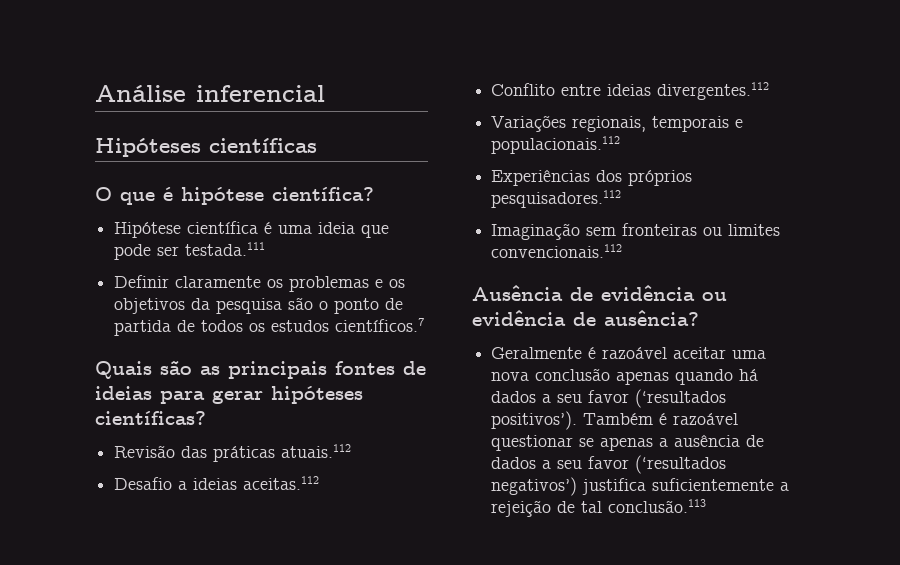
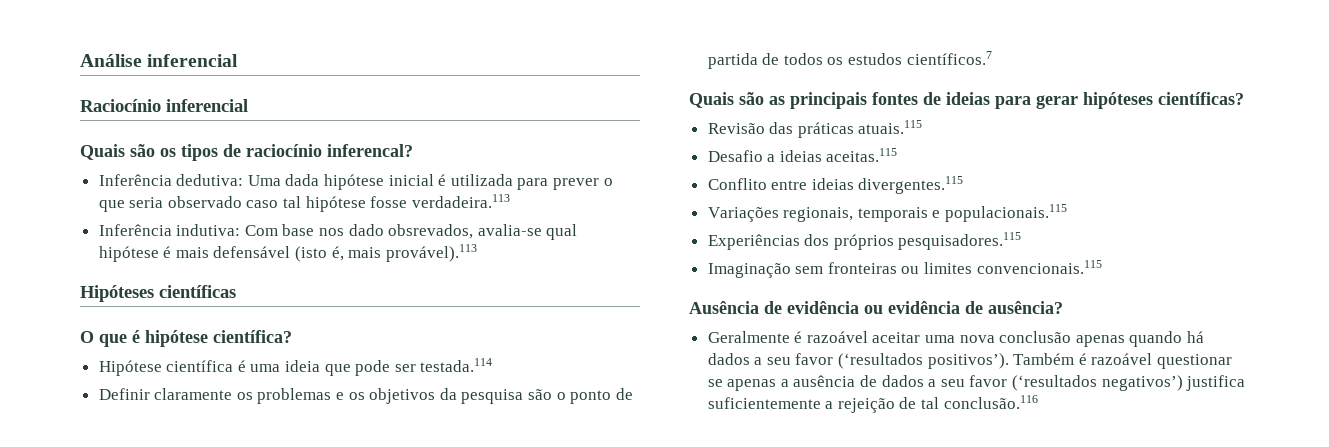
+ Raciocínio inferencial
+ Quais são os tipos de raciocínio inferencal?
+ Inferência dedutiva: Uma dada hipótese inicial é utilizada para prever o que seria observado caso tal hipótese fosse verdadeira.113
+ Inferência indutiva: Com base nos dado obsrevados, avalia-se qual hipótese é mais defensável (isto é, mais provável).113
- Hipótese científica é uma ideia que pode ser testada.111
+ Hipótese científica é uma ideia que pode ser testada.114
- Revisão das práticas atuais.112
+ Revisão das práticas atuais.115
- Desafio a ideias aceitas.112
+ Desafio a ideias aceitas.115
- Conflito entre ideias divergentes.112
+ Conflito entre ideias divergentes.115
- Variações regionais, temporais e populacionais.112
+ Variações regionais, temporais e populacionais.115
- Experiências dos próprios pesquisadores.112
+ Experiências dos próprios pesquisadores.115
- Imaginação sem fronteiras ou limites convencionais.112
+ Imaginação sem fronteiras ou limites convencionais.115
- Também é razoável questionar se apenas a ausência de dados a seu favor (‘resultados negativos’) justifica suficientemente a rejeição de tal conclusão.113
+ Também é razoável questionar se apenas a ausência de dados a seu favor (‘resultados negativos’) justifica suficientemente a rejeição de tal conclusão.116

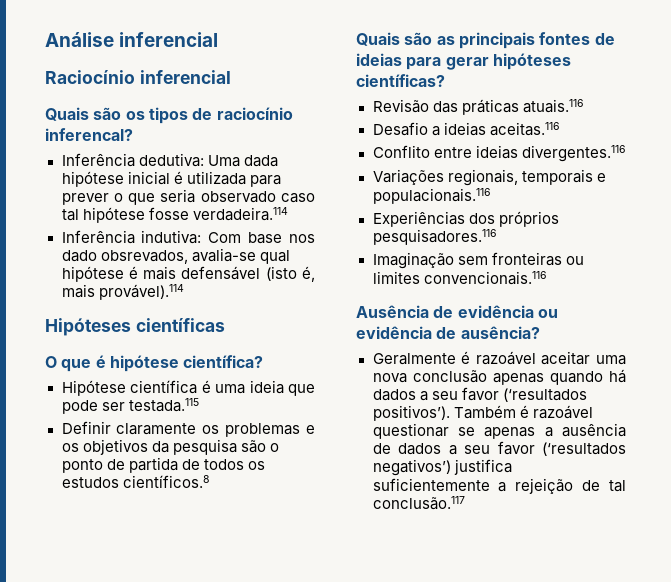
- Inferência dedutiva: Uma dada hipótese inicial é utilizada para prever o que seria observado caso tal hipótese fosse verdadeira.113
+ Inferência dedutiva: Uma dada hipótese inicial é utilizada para prever o que seria observado caso tal hipótese fosse verdadeira.114
- Inferência indutiva: Com base nos dado obsrevados, avalia-se qual hipótese é mais defensável (isto é, mais provável).113
+ Inferência indutiva: Com base nos dado obsrevados, avalia-se qual hipótese é mais defensável (isto é, mais provável).114
- Hipótese científica é uma ideia que pode ser testada.114
+ Hipótese científica é uma ideia que pode ser testada.115
- Definir claramente os problemas e os objetivos da pesquisa são o ponto de partida de todos os estudos científicos.7
+ Definir claramente os problemas e os objetivos da pesquisa são o ponto de partida de todos os estudos científicos.8
- Revisão das práticas atuais.115
+ Revisão das práticas atuais.116
- Desafio a ideias aceitas.115
+ Desafio a ideias aceitas.116
- Conflito entre ideias divergentes.115
+ Conflito entre ideias divergentes.116
- Variações regionais, temporais e populacionais.115
+ Variações regionais, temporais e populacionais.116
- Experiências dos próprios pesquisadores.115
+ Experiências dos próprios pesquisadores.116
- Imaginação sem fronteiras ou limites convencionais.115
+ Imaginação sem fronteiras ou limites convencionais.116
- Também é razoável questionar se apenas a ausência de dados a seu favor (‘resultados negativos’) justifica suficientemente a rejeição de tal conclusão.116
+ Também é razoável questionar se apenas a ausência de dados a seu favor (‘resultados negativos’) justifica suficientemente a rejeição de tal conclusão.117

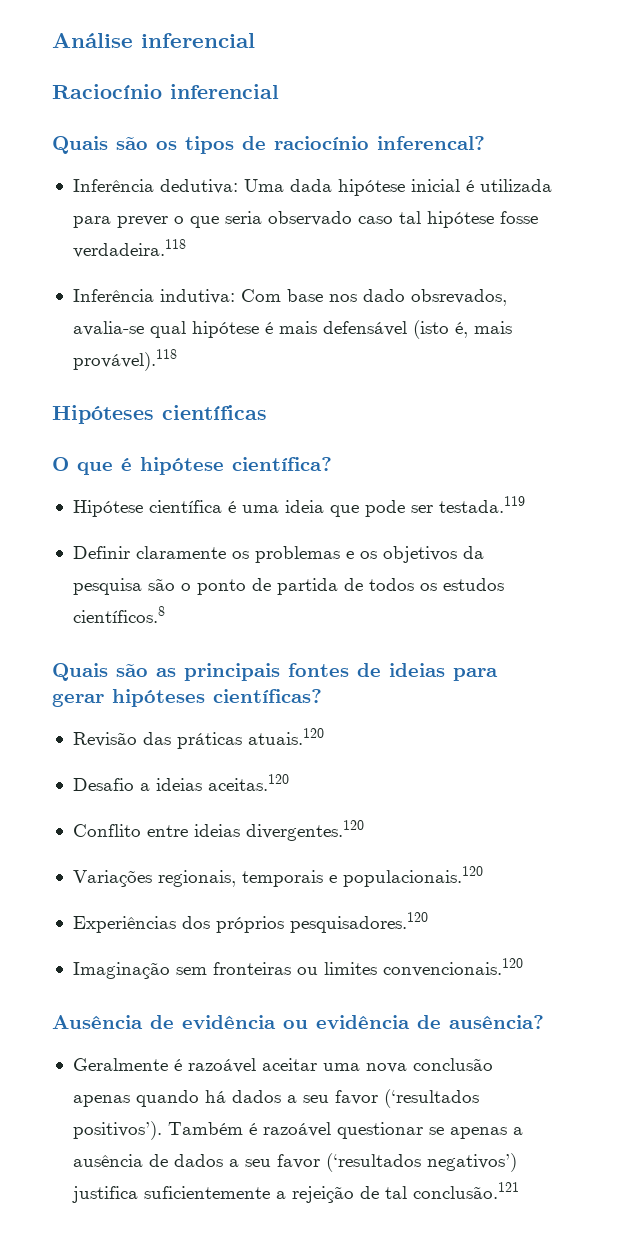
- Inferência dedutiva: Uma dada hipótese inicial é utilizada para prever o que seria observado caso tal hipótese fosse verdadeira.114
+ Inferência dedutiva: Uma dada hipótese inicial é utilizada para prever o que seria observado caso tal hipótese fosse verdadeira.118
- Inferência indutiva: Com base nos dado obsrevados, avalia-se qual hipótese é mais defensável (isto é, mais provável).114
+ Inferência indutiva: Com base nos dado obsrevados, avalia-se qual hipótese é mais defensável (isto é, mais provável).118
- Hipótese científica é uma ideia que pode ser testada.115
+ Hipótese científica é uma ideia que pode ser testada.119
- Revisão das práticas atuais.116
+ Revisão das práticas atuais.120
- Desafio a ideias aceitas.116
+ Desafio a ideias aceitas.120
- Conflito entre ideias divergentes.116
+ Conflito entre ideias divergentes.120
- Variações regionais, temporais e populacionais.116
+ Variações regionais, temporais e populacionais.120
- Experiências dos próprios pesquisadores.116
+ Experiências dos próprios pesquisadores.120
- Imaginação sem fronteiras ou limites convencionais.116
+ Imaginação sem fronteiras ou limites convencionais.120
- Também é razoável questionar se apenas a ausência de dados a seu favor (‘resultados negativos’) justifica suficientemente a rejeição de tal conclusão.117
+ Também é razoável questionar se apenas a ausência de dados a seu favor (‘resultados negativos’) justifica suficientemente a rejeição de tal conclusão.121

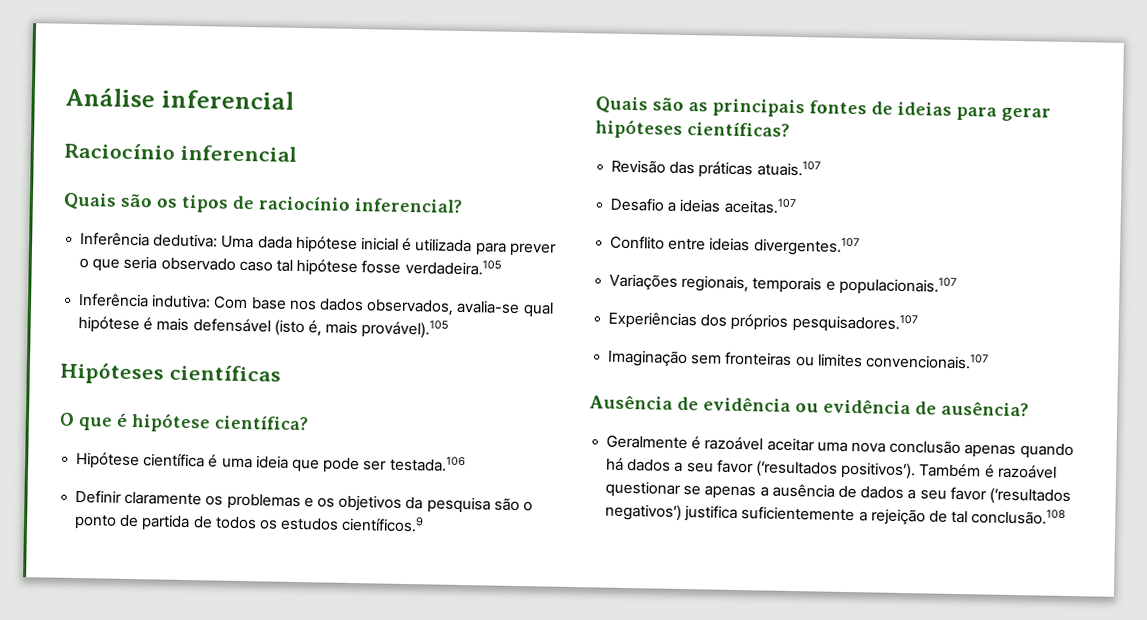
- Quais são os tipos de raciocínio inferencal?
+ Quais são os tipos de raciocínio inferencial?
- Inferência dedutiva: Uma dada hipótese inicial é utilizada para prever o que seria observado caso tal hipótese fosse verdadeira.118
+ Inferência dedutiva: Uma dada hipótese inicial é utilizada para prever o que seria observado caso tal hipótese fosse verdadeira.105
- Inferência indutiva: Com base nos dado obsrevados, avalia-se qual hipótese é mais defensável (isto é, mais provável).118
+ Inferência indutiva: Com base nos dados observados, avalia-se qual hipótese é mais defensável (isto é, mais provável).105
- Hipótese científica é uma ideia que pode ser testada.119
+ Hipótese científica é uma ideia que pode ser testada.106
- Definir claramente os problemas e os objetivos da pesquisa são o ponto de partida de todos os estudos científicos.8
+ Definir claramente os problemas e os objetivos da pesquisa são o ponto de partida de todos os estudos científicos.9
- Revisão das práticas atuais.120
+ Revisão das práticas atuais.107
- Desafio a ideias aceitas.120
+ Desafio a ideias aceitas.107
- Conflito entre ideias divergentes.120
+ Conflito entre ideias divergentes.107
- Variações regionais, temporais e populacionais.120
+ Variações regionais, temporais e populacionais.107
- Experiências dos próprios pesquisadores.120
+ Experiências dos próprios pesquisadores.107
- Imaginação sem fronteiras ou limites convencionais.120
+ Imaginação sem fronteiras ou limites convencionais.107
- Também é razoável questionar se apenas a ausência de dados a seu favor (‘resultados negativos’) justifica suficientemente a rejeição de tal conclusão.121
+ Também é razoável questionar se apenas a ausência de dados a seu favor (‘resultados negativos’) justifica suficientemente a rejeição de tal conclusão.108

